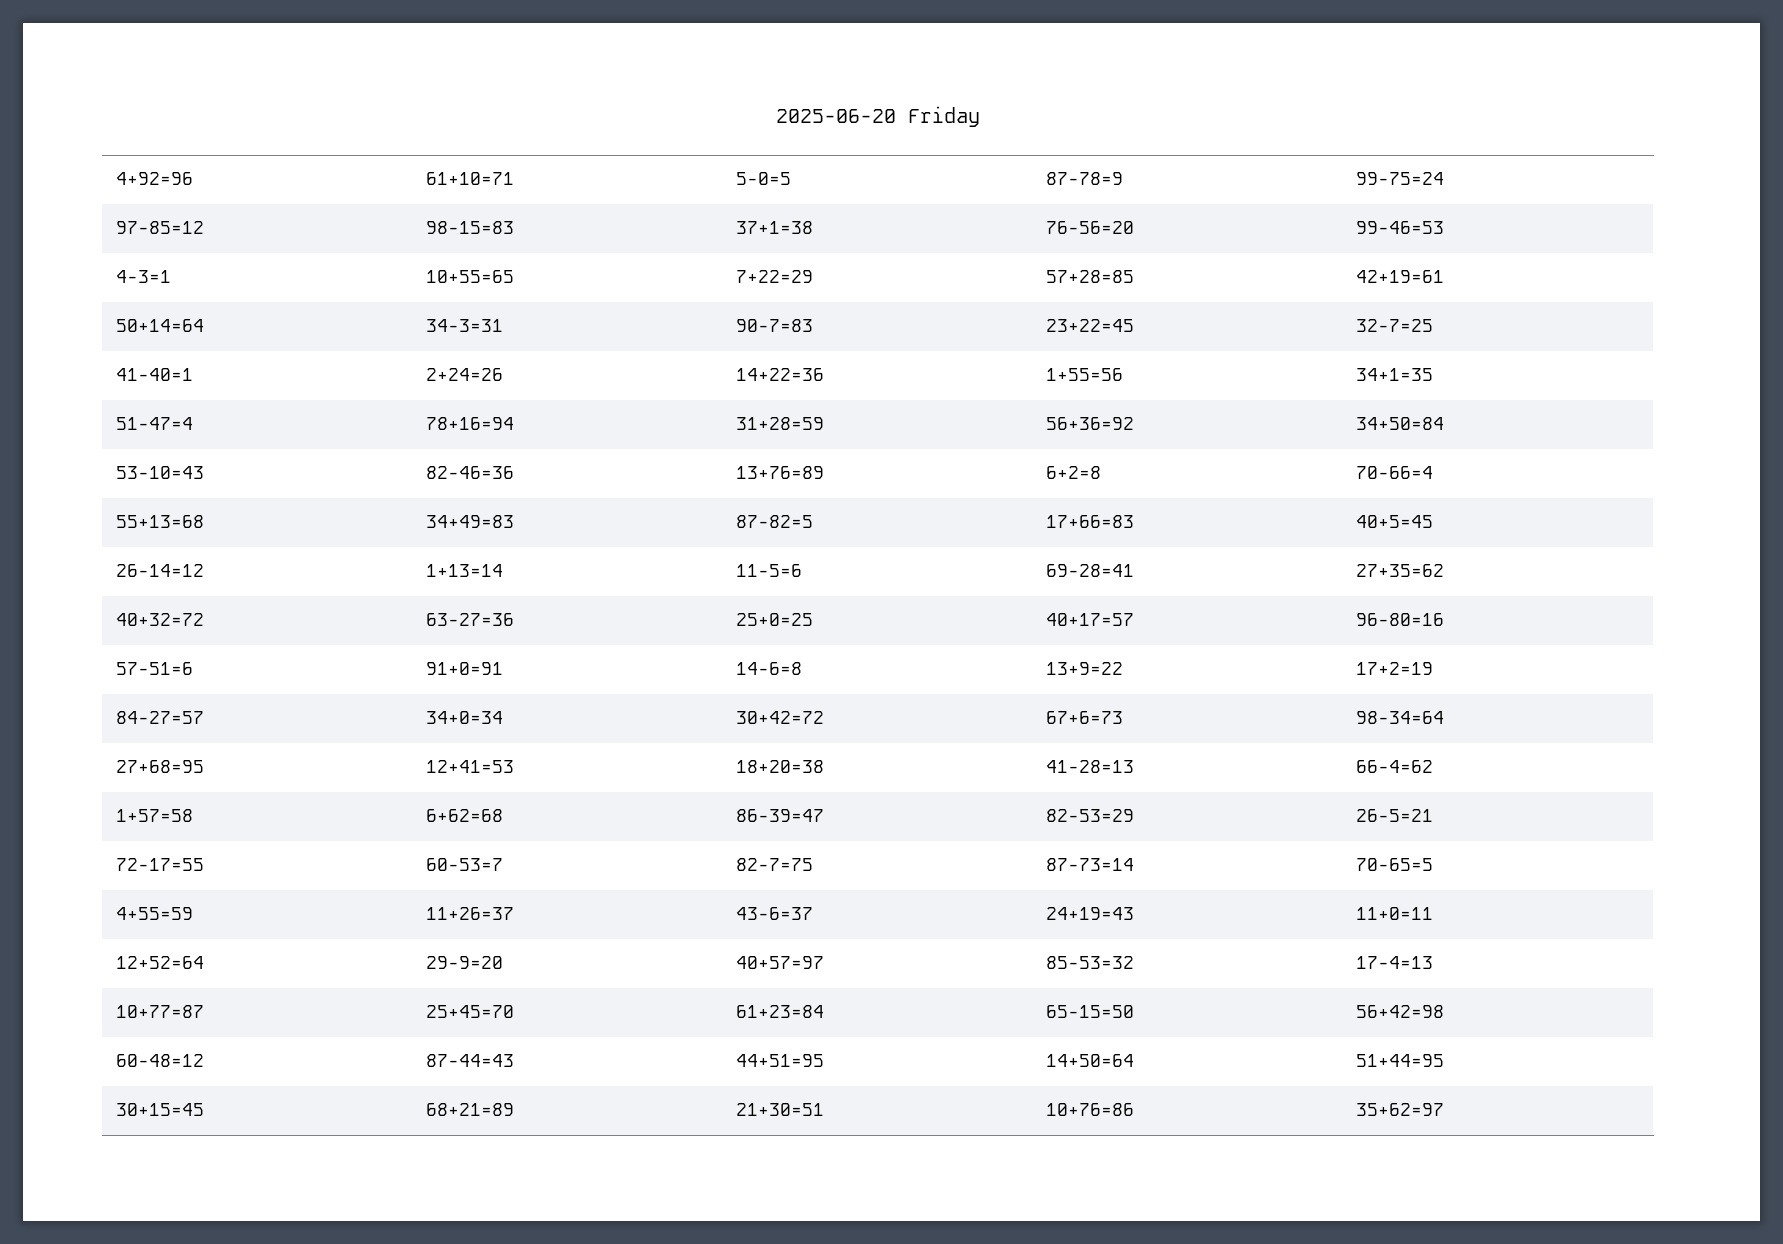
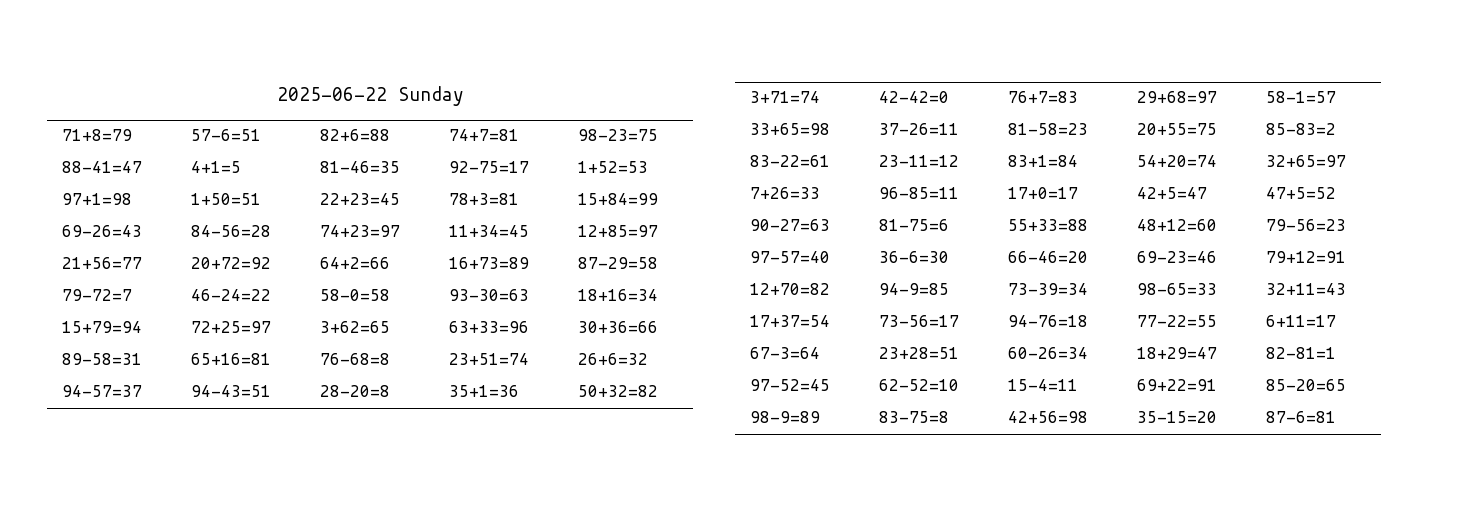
- 2025-06-20 Friday
- 4+92=96 | 61+10=71 | 5-0=5 | 87-78=9 | 99-75=24
- 97-85=12 | 98-15=83 | 37+1=38 | 76-56=20 | 99-46=53
- 4-3=1 | 10+55=65 | 7+22=29 | 57+28=85 | 42+19=61
- 50+14=64 | 34-3=31 | 90-7=83 | 23+22=45 | 32-7=25
- 41-40=1 | 2+24=26 | 14+22=36 | 1+55=56 | 34+1=35
- 51-47=4 | 78+16=94 | 31+28=59 | 56+36=92 | 34+50=84
- 53-10=43 | 82-46=36 | 13+76=89 | 6+2=8 | 70-66=4
- 55+13=68 | 34+49=83 | 87-82=5 | 17+66=83 | 40+5=45
- 26-14=12 | 1+13=14 | 11-5=6 | 69-28=41 | 27+35=62
- 40+32=72 | 63-27=36 | 25+0=25 | 40+17=57 | 96-80=16
- 57-51=6 | 91+0=91 | 14-6=8 | 13+9=22 | 17+2=19
- 84-27=57 | 34+0=34 | 30+42=72 | 67+6=73 | 98-34=64
- 27+68=95 | 12+41=53 | 18+20=38 | 41-28=13 | 66-4=62
- 1+57=58 | 6+62=68 | 86-39=47 | 82-53=29 | 26-5=21
- 72-17=55 | 60-53=7 | 82-7=75 | 87-73=14 | 70-65=5
- 4+55=59 | 11+26=37 | 43-6=37 | 24+19=43 | 11+0=11
- 12+52=64 | 29-9=20 | 40+57=97 | 85-53=32 | 17-4=13
- 10+77=87 | 25+45=70 | 61+23=84 | 65-15=50 | 56+42=98
- 60-48=12 | 87-44=43 | 44+51=95 | 14+50=64 | 51+44=95
- 30+15=45 | 68+21=89 | 21+30=51 | 10+76=86 | 35+62=97
+ 2025-06-22 Sunday
+ 71+8=79 | 57-6=51 | 82+6=88 | 74+7=81 | 98-23=75
+ 88-41=47 | 4+1=5 | 81-46=35 | 92-75=17 | 1+52=53
+ 97+1=98 | 1+50=51 | 22+23=45 | 78+3=81 | 15+84=99
+ 69-26=43 | 84-56=28 | 74+23=97 | 11+34=45 | 12+85=97
+ 21+56=77 | 20+72=92 | 64+2=66 | 16+73=89 | 87-29=58
+ 79-72=7 | 46-24=22 | 58-0=58 | 93-30=63 | 18+16=34
+ 15+79=94 | 72+25=97 | 3+62=65 | 63+33=96 | 30+36=66
+ 89-58=31 | 65+16=81 | 76-68=8 | 23+51=74 | 26+6=32
+ 94-57=37 | 94-43=51 | 28-20=8 | 35+1=36 | 50+32=82
+ 3+71=74 | 42-42=0 | 76+7=83 | 29+68=97 | 58-1=57
+ 33+65=98 | 37-26=11 | 81-58=23 | 20+55=75 | 85-83=2
+ 83-22=61 | 23-11=12 | 83+1=84 | 54+20=74 | 32+65=97
+ 7+26=33 | 96-85=11 | 17+0=17 | 42+5=47 | 47+5=52
+ 90-27=63 | 81-75=6 | 55+33=88 | 48+12=60 | 79-56=23
+ 97-57=40 | 36-6=30 | 66-46=20 | 69-23=46 | 79+12=91
+ 12+70=82 | 94-9=85 | 73-39=34 | 98-65=33 | 32+11=43
+ 17+37=54 | 73-56=17 | 94-76=18 | 77-22=55 | 6+11=17
+ 67-3=64 | 23+28=51 | 60-26=34 | 18+29=47 | 82-81=1
+ 97-52=45 | 62-52=10 | 15-4=11 | 69+22=91 | 85-20=65
+ 98-9=89 | 83-75=8 | 42+56=98 | 35-15=20 | 87-6=81

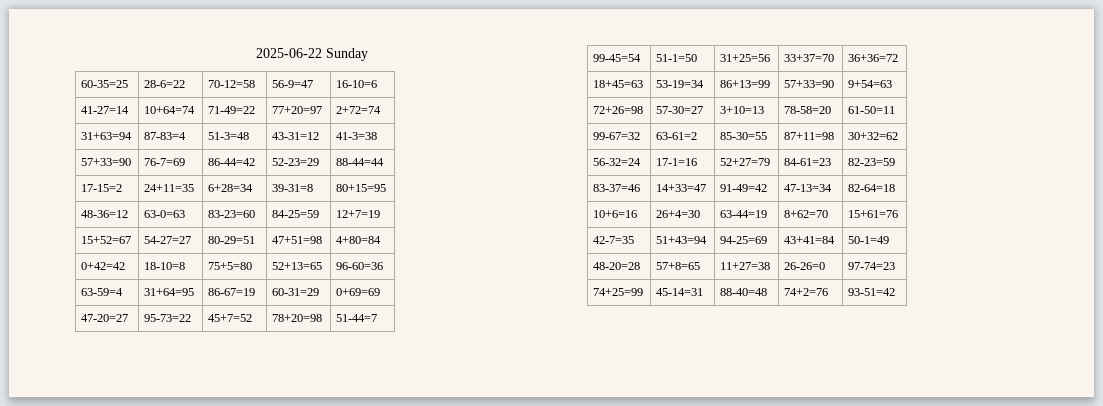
- 71+8=79 | 57-6=51 | 82+6=88 | 74+7=81 | 98-23=75
- 88-41=47 | 4+1=5 | 81-46=35 | 92-75=17 | 1+52=53
- 97+1=98 | 1+50=51 | 22+23=45 | 78+3=81 | 15+84=99
- 69-26=43 | 84-56=28 | 74+23=97 | 11+34=45 | 12+85=97
- 21+56=77 | 20+72=92 | 64+2=66 | 16+73=89 | 87-29=58
- 79-72=7 | 46-24=22 | 58-0=58 | 93-30=63 | 18+16=34
- 15+79=94 | 72+25=97 | 3+62=65 | 63+33=96 | 30+36=66
- 89-58=31 | 65+16=81 | 76-68=8 | 23+51=74 | 26+6=32
- 94-57=37 | 94-43=51 | 28-20=8 | 35+1=36 | 50+32=82
- 3+71=74 | 42-42=0 | 76+7=83 | 29+68=97 | 58-1=57
- 33+65=98 | 37-26=11 | 81-58=23 | 20+55=75 | 85-83=2
- 83-22=61 | 23-11=12 | 83+1=84 | 54+20=74 | 32+65=97
- 7+26=33 | 96-85=11 | 17+0=17 | 42+5=47 | 47+5=52
- 90-27=63 | 81-75=6 | 55+33=88 | 48+12=60 | 79-56=23
- 97-57=40 | 36-6=30 | 66-46=20 | 69-23=46 | 79+12=91
- 12+70=82 | 94-9=85 | 73-39=34 | 98-65=33 | 32+11=43
- 17+37=54 | 73-56=17 | 94-76=18 | 77-22=55 | 6+11=17
- 67-3=64 | 23+28=51 | 60-26=34 | 18+29=47 | 82-81=1
- 97-52=45 | 62-52=10 | 15-4=11 | 69+22=91 | 85-20=65
- 98-9=89 | 83-75=8 | 42+56=98 | 35-15=20 | 87-6=81
+ 60-35=25 | 28-6=22 | 70-12=58 | 56-9=47 | 16-10=6
+ 41-27=14 | 10+64=74 | 71-49=22 | 77+20=97 | 2+72=74
+ 31+63=94 | 87-83=4 | 51-3=48 | 43-31=12 | 41-3=38
+ 57+33=90 | 76-7=69 | 86-44=42 | 52-23=29 | 88-44=44
+ 17-15=2 | 24+11=35 | 6+28=34 | 39-31=8 | 80+15=95
+ 48-36=12 | 63-0=63 | 83-23=60 | 84-25=59 | 12+7=19
+ 15+52=67 | 54-27=27 | 80-29=51 | 47+51=98 | 4+80=84
+ 0+42=42 | 18-10=8 | 75+5=80 | 52+13=65 | 96-60=36
+ 63-59=4 | 31+64=95 | 86-67=19 | 60-31=29 | 0+69=69
+ 47-20=27 | 95-73=22 | 45+7=52 | 78+20=98 | 51-44=7
+ 99-45=54 | 51-1=50 | 31+25=56 | 33+37=70 | 36+36=72
+ 18+45=63 | 53-19=34 | 86+13=99 | 57+33=90 | 9+54=63
+ 72+26=98 | 57-30=27 | 3+10=13 | 78-58=20 | 61-50=11
+ 99-67=32 | 63-61=2 | 85-30=55 | 87+11=98 | 30+32=62
+ 56-32=24 | 17-1=16 | 52+27=79 | 84-61=23 | 82-23=59
+ 83-37=46 | 14+33=47 | 91-49=42 | 47-13=34 | 82-64=18
+ 10+6=16 | 26+4=30 | 63-44=19 | 8+62=70 | 15+61=76
+ 42-7=35 | 51+43=94 | 94-25=69 | 43+41=84 | 50-1=49
+ 48-20=28 | 57+8=65 | 11+27=38 | 26-26=0 | 97-74=23
+ 74+25=99 | 45-14=31 | 88-40=48 | 74+2=76 | 93-51=42

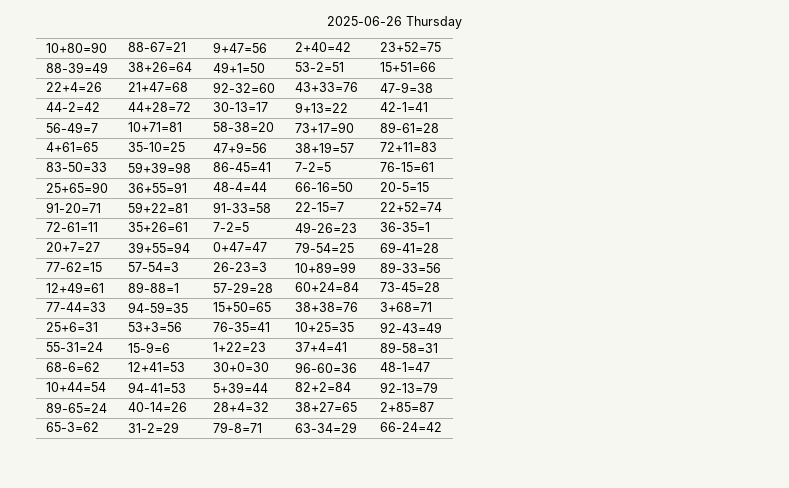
- 2025-06-22 Sunday
- 60-35=25 | 28-6=22 | 70-12=58 | 56-9=47 | 16-10=6
- 41-27=14 | 10+64=74 | 71-49=22 | 77+20=97 | 2+72=74
- 31+63=94 | 87-83=4 | 51-3=48 | 43-31=12 | 41-3=38
- 57+33=90 | 76-7=69 | 86-44=42 | 52-23=29 | 88-44=44
- 17-15=2 | 24+11=35 | 6+28=34 | 39-31=8 | 80+15=95
- 48-36=12 | 63-0=63 | 83-23=60 | 84-25=59 | 12+7=19
- 15+52=67 | 54-27=27 | 80-29=51 | 47+51=98 | 4+80=84
- 0+42=42 | 18-10=8 | 75+5=80 | 52+13=65 | 96-60=36
- 63-59=4 | 31+64=95 | 86-67=19 | 60-31=29 | 0+69=69
- 47-20=27 | 95-73=22 | 45+7=52 | 78+20=98 | 51-44=7
- 99-45=54 | 51-1=50 | 31+25=56 | 33+37=70 | 36+36=72
- 18+45=63 | 53-19=34 | 86+13=99 | 57+33=90 | 9+54=63
- 72+26=98 | 57-30=27 | 3+10=13 | 78-58=20 | 61-50=11
- 99-67=32 | 63-61=2 | 85-30=55 | 87+11=98 | 30+32=62
- 56-32=24 | 17-1=16 | 52+27=79 | 84-61=23 | 82-23=59
- 83-37=46 | 14+33=47 | 91-49=42 | 47-13=34 | 82-64=18
- 10+6=16 | 26+4=30 | 63-44=19 | 8+62=70 | 15+61=76
- 42-7=35 | 51+43=94 | 94-25=69 | 43+41=84 | 50-1=49
- 48-20=28 | 57+8=65 | 11+27=38 | 26-26=0 | 97-74=23
- 74+25=99 | 45-14=31 | 88-40=48 | 74+2=76 | 93-51=42
+ 2025-06-26 Thursday
+ 10+80=90 | 88-67=21 | 9+47=56 | 2+40=42 | 23+52=75
+ 88-39=49 | 38+26=64 | 49+1=50 | 53-2=51 | 15+51=66
+ 22+4=26 | 21+47=68 | 92-32=60 | 43+33=76 | 47-9=38
+ 44-2=42 | 44+28=72 | 30-13=17 | 9+13=22 | 42-1=41
+ 56-49=7 | 10+71=81 | 58-38=20 | 73+17=90 | 89-61=28
+ 4+61=65 | 35-10=25 | 47+9=56 | 38+19=57 | 72+11=83
+ 83-50=33 | 59+39=98 | 86-45=41 | 7-2=5 | 76-15=61
+ 25+65=90 | 36+55=91 | 48-4=44 | 66-16=50 | 20-5=15
+ 91-20=71 | 59+22=81 | 91-33=58 | 22-15=7 | 22+52=74
+ 72-61=11 | 35+26=61 | 7-2=5 | 49-26=23 | 36-35=1
+ 20+7=27 | 39+55=94 | 0+47=47 | 79-54=25 | 69-41=28
+ 77-62=15 | 57-54=3 | 26-23=3 | 10+89=99 | 89-33=56
+ 12+49=61 | 89-88=1 | 57-29=28 | 60+24=84 | 73-45=28
+ 77-44=33 | 94-59=35 | 15+50=65 | 38+38=76 | 3+68=71
+ 25+6=31 | 53+3=56 | 76-35=41 | 10+25=35 | 92-43=49
+ 55-31=24 | 15-9=6 | 1+22=23 | 37+4=41 | 89-58=31
+ 68-6=62 | 12+41=53 | 30+0=30 | 96-60=36 | 48-1=47
+ 10+44=54 | 94-41=53 | 5+39=44 | 82+2=84 | 92-13=79
+ 89-65=24 | 40-14=26 | 28+4=32 | 38+27=65 | 2+85=87
+ 65-3=62 | 31-2=29 | 79-8=71 | 63-34=29 | 66-24=42

